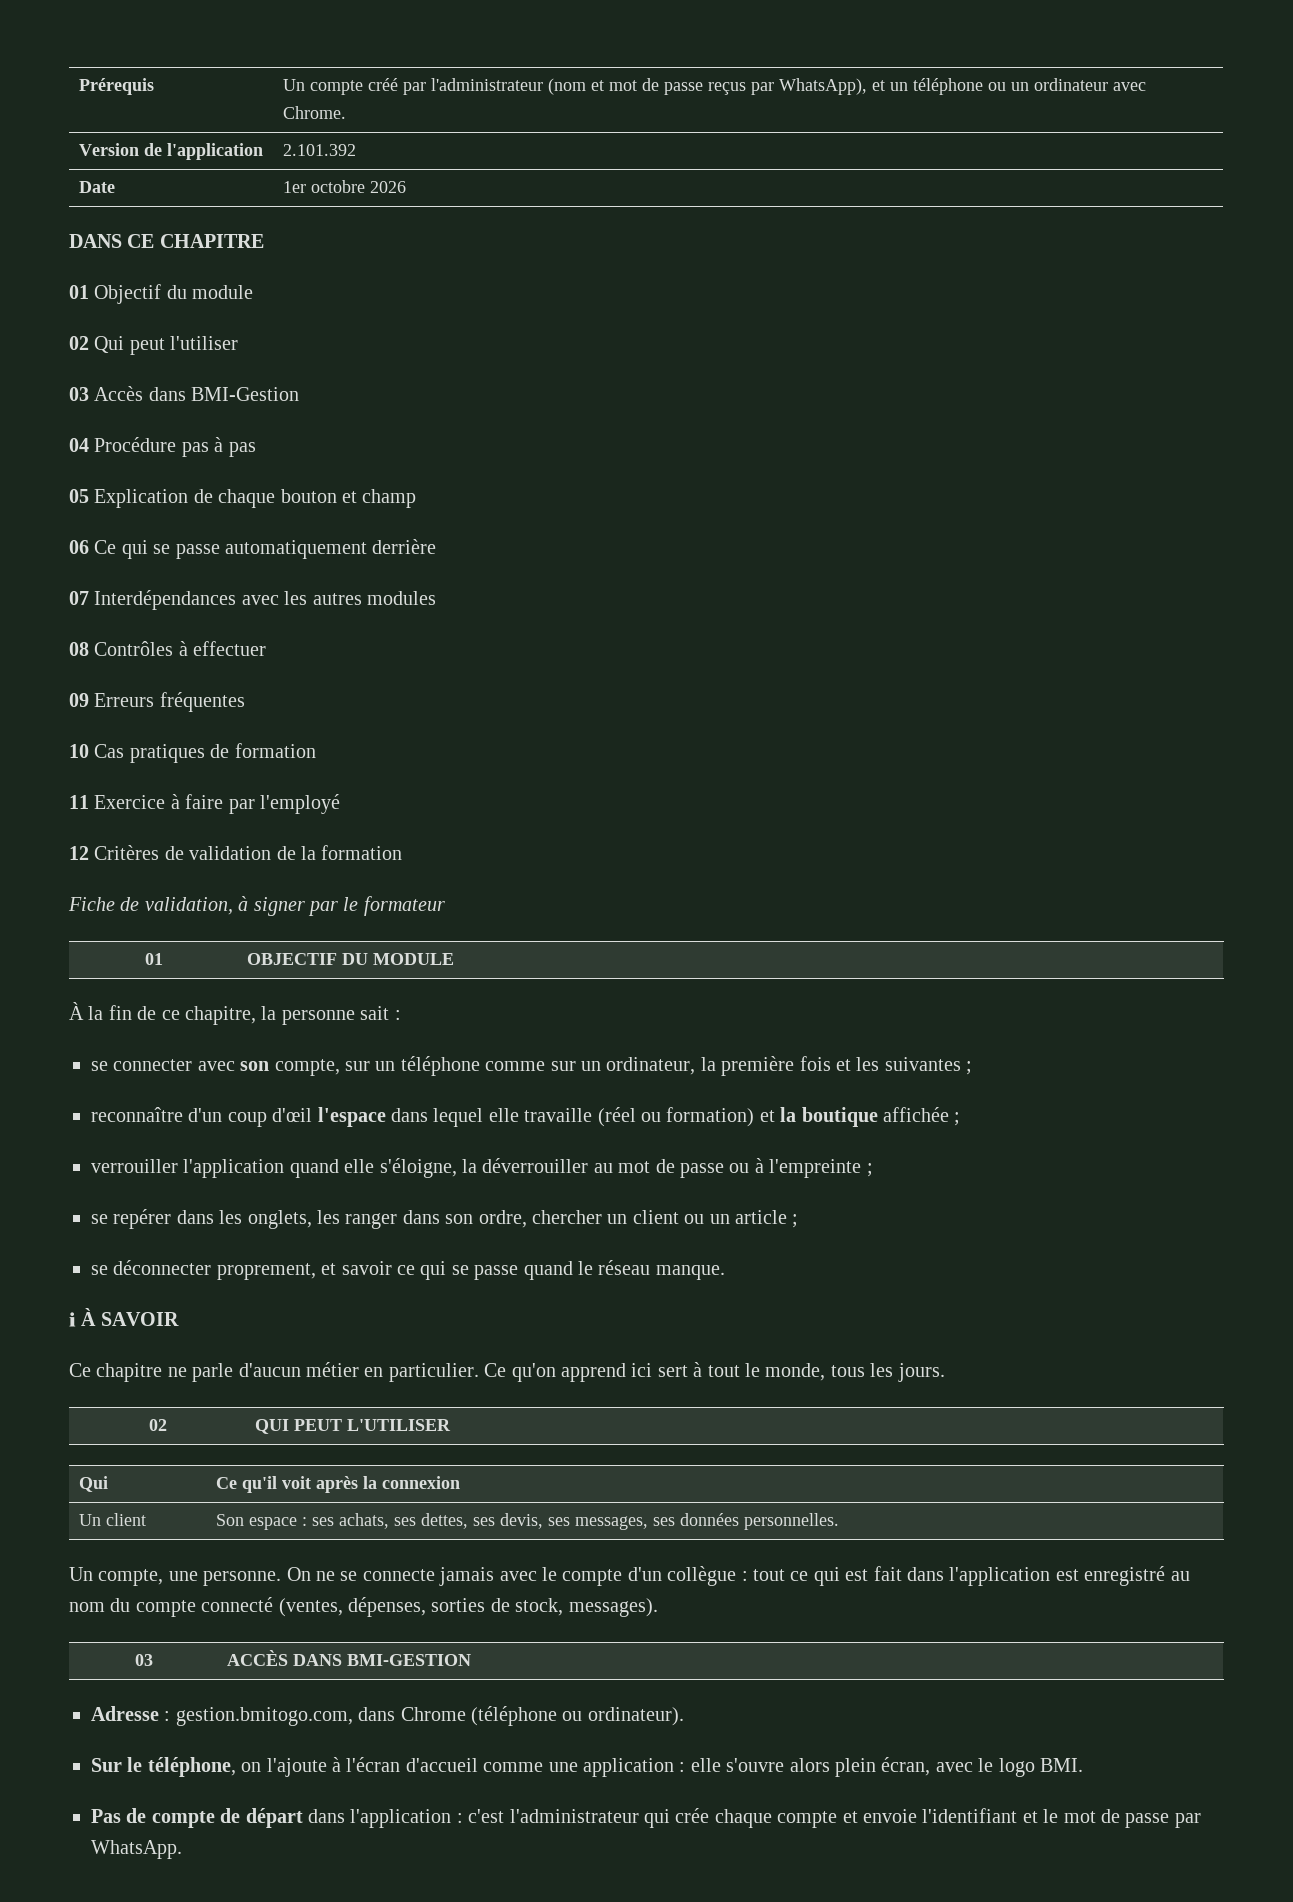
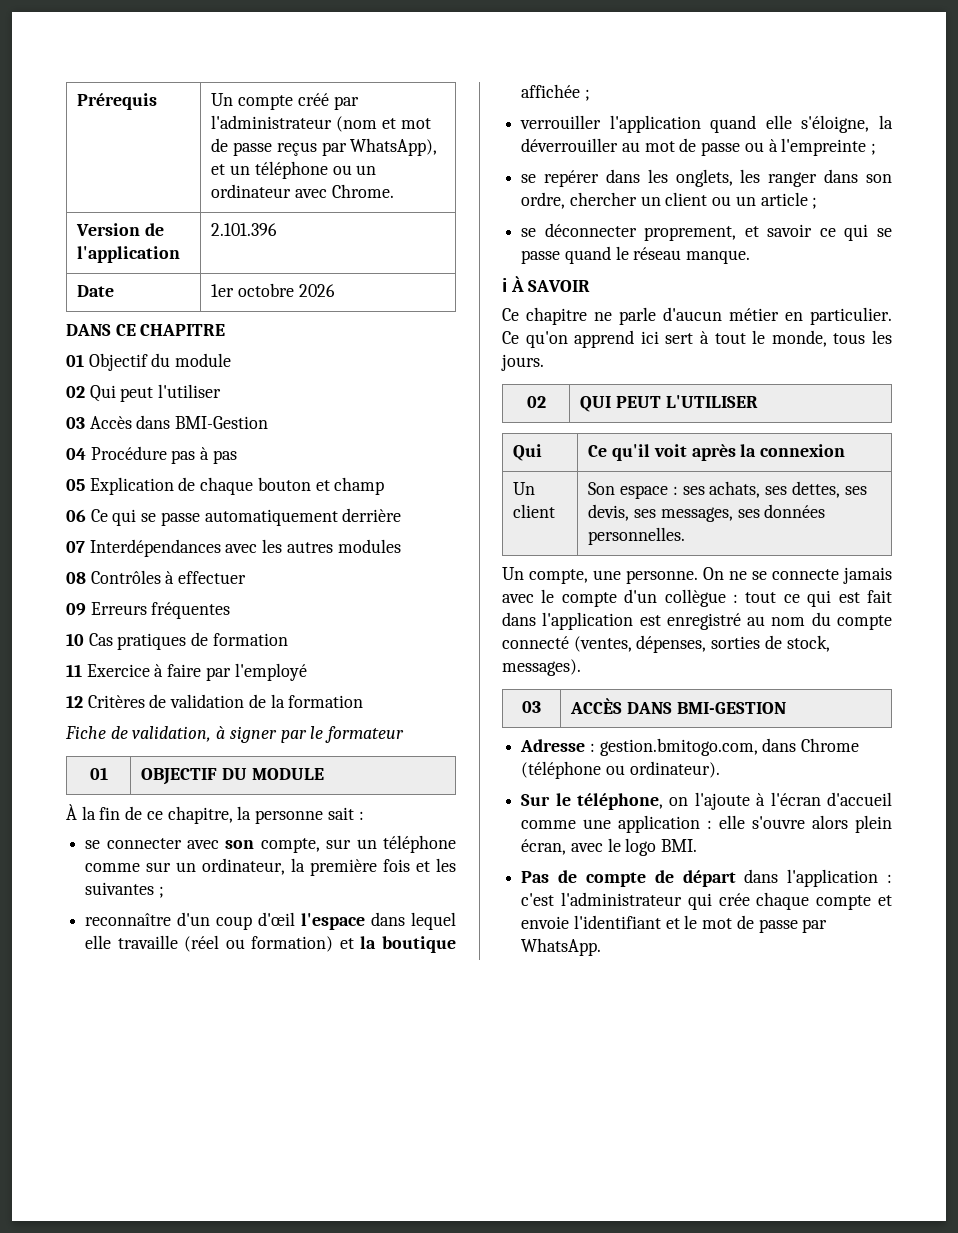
- Version de l'application | 2.101.392
+ Version de l'application | 2.101.396

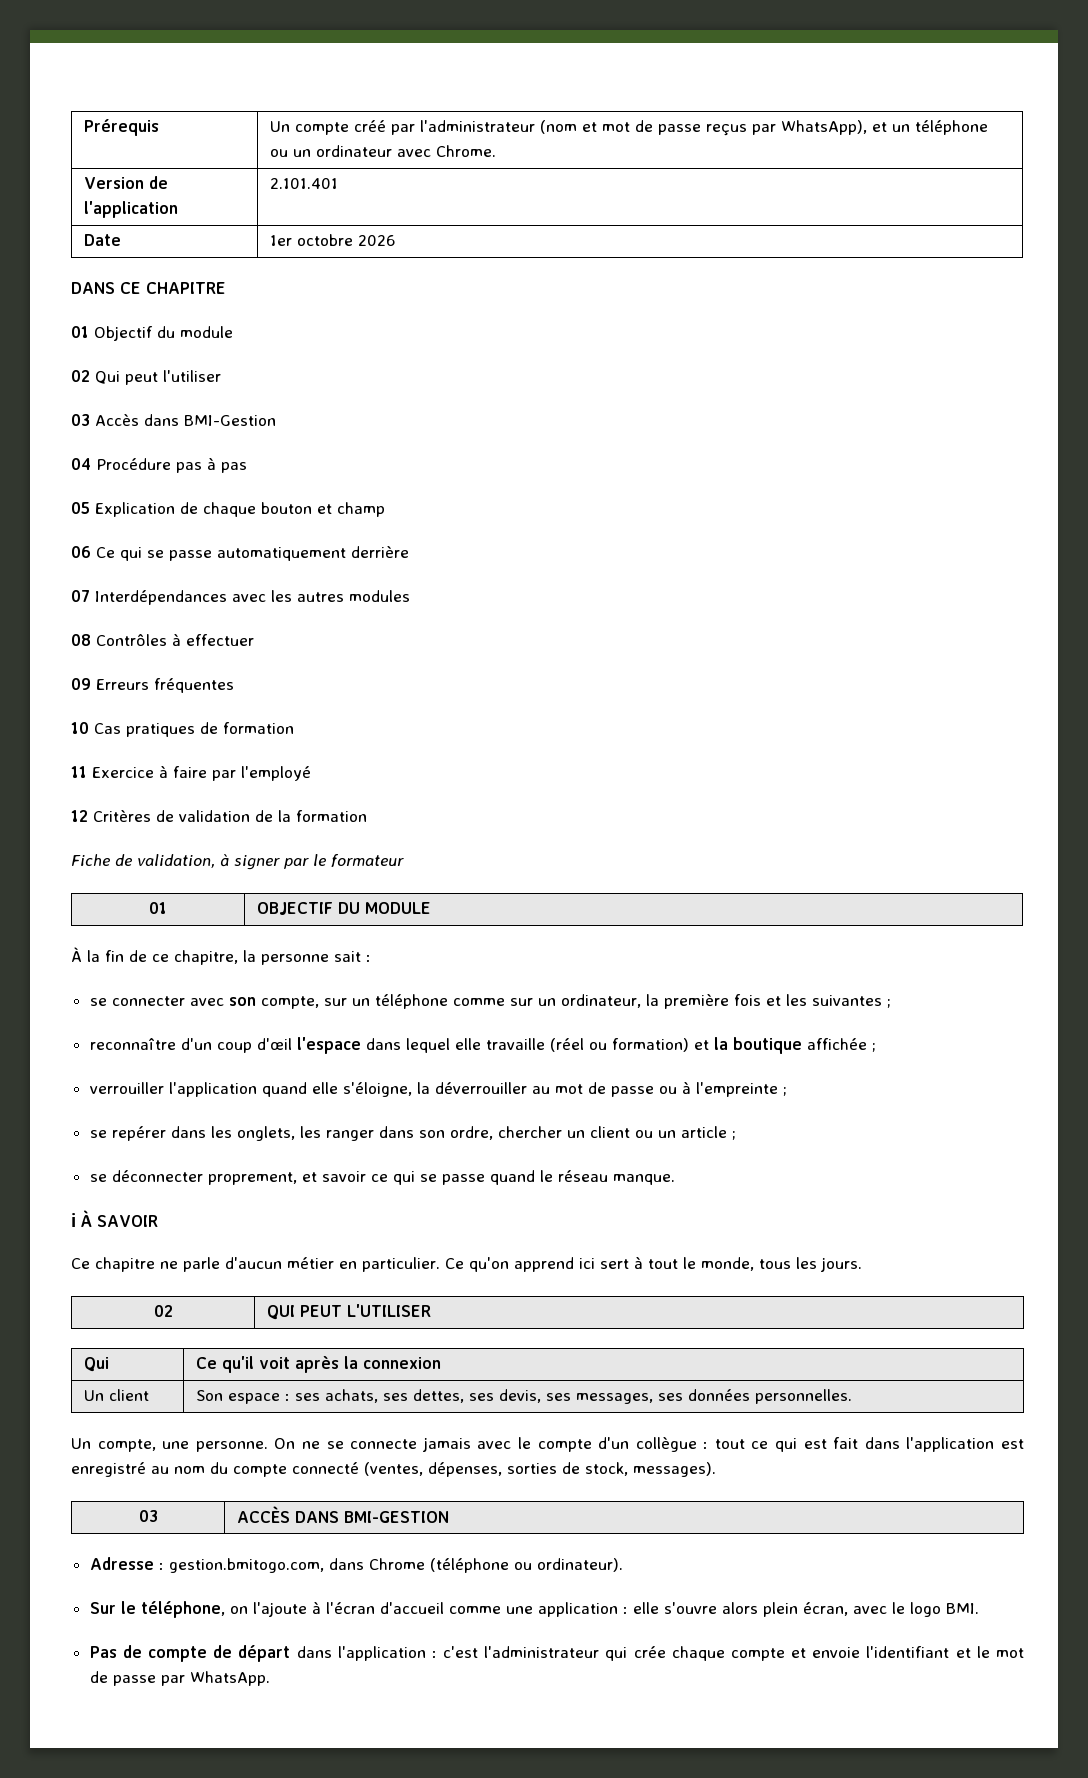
- Version de l'application | 2.101.396
+ Version de l'application | 2.101.401

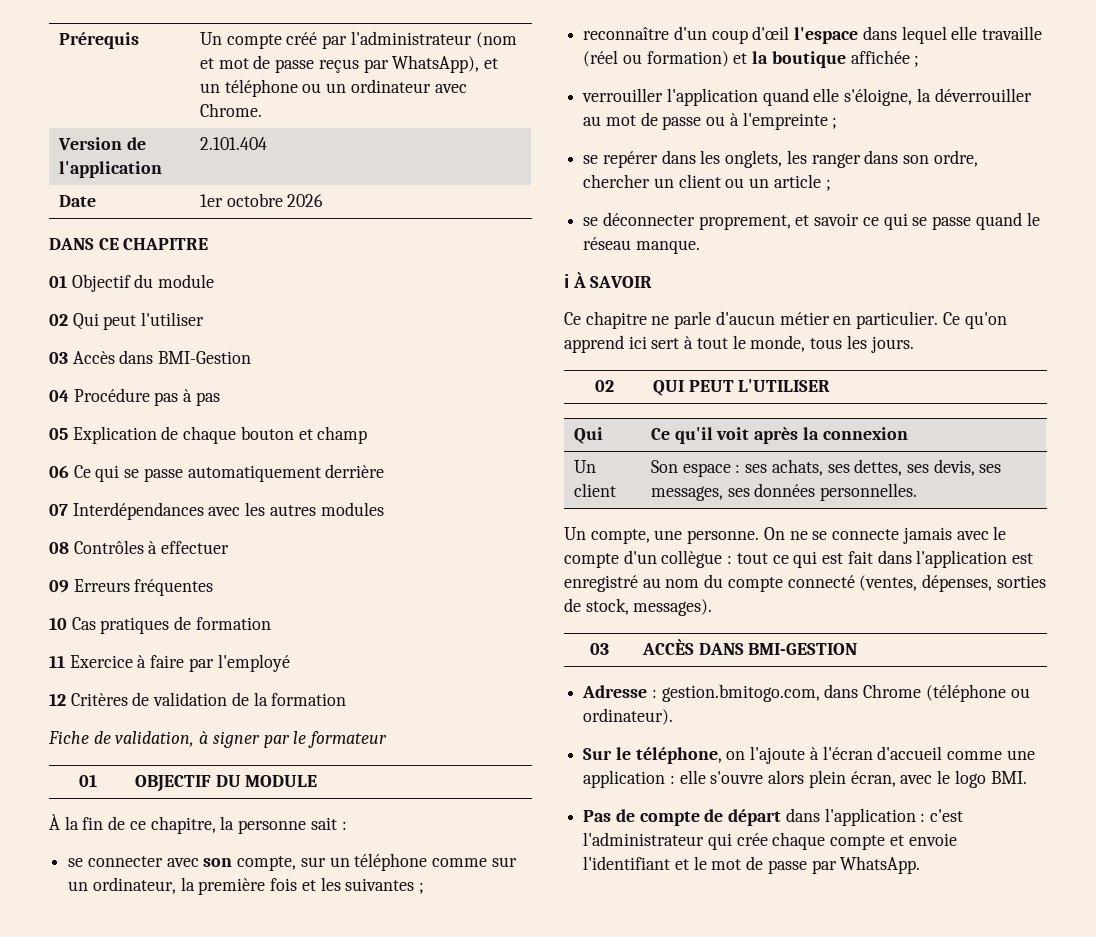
- Version de l'application | 2.101.401
+ Version de l'application | 2.101.404

